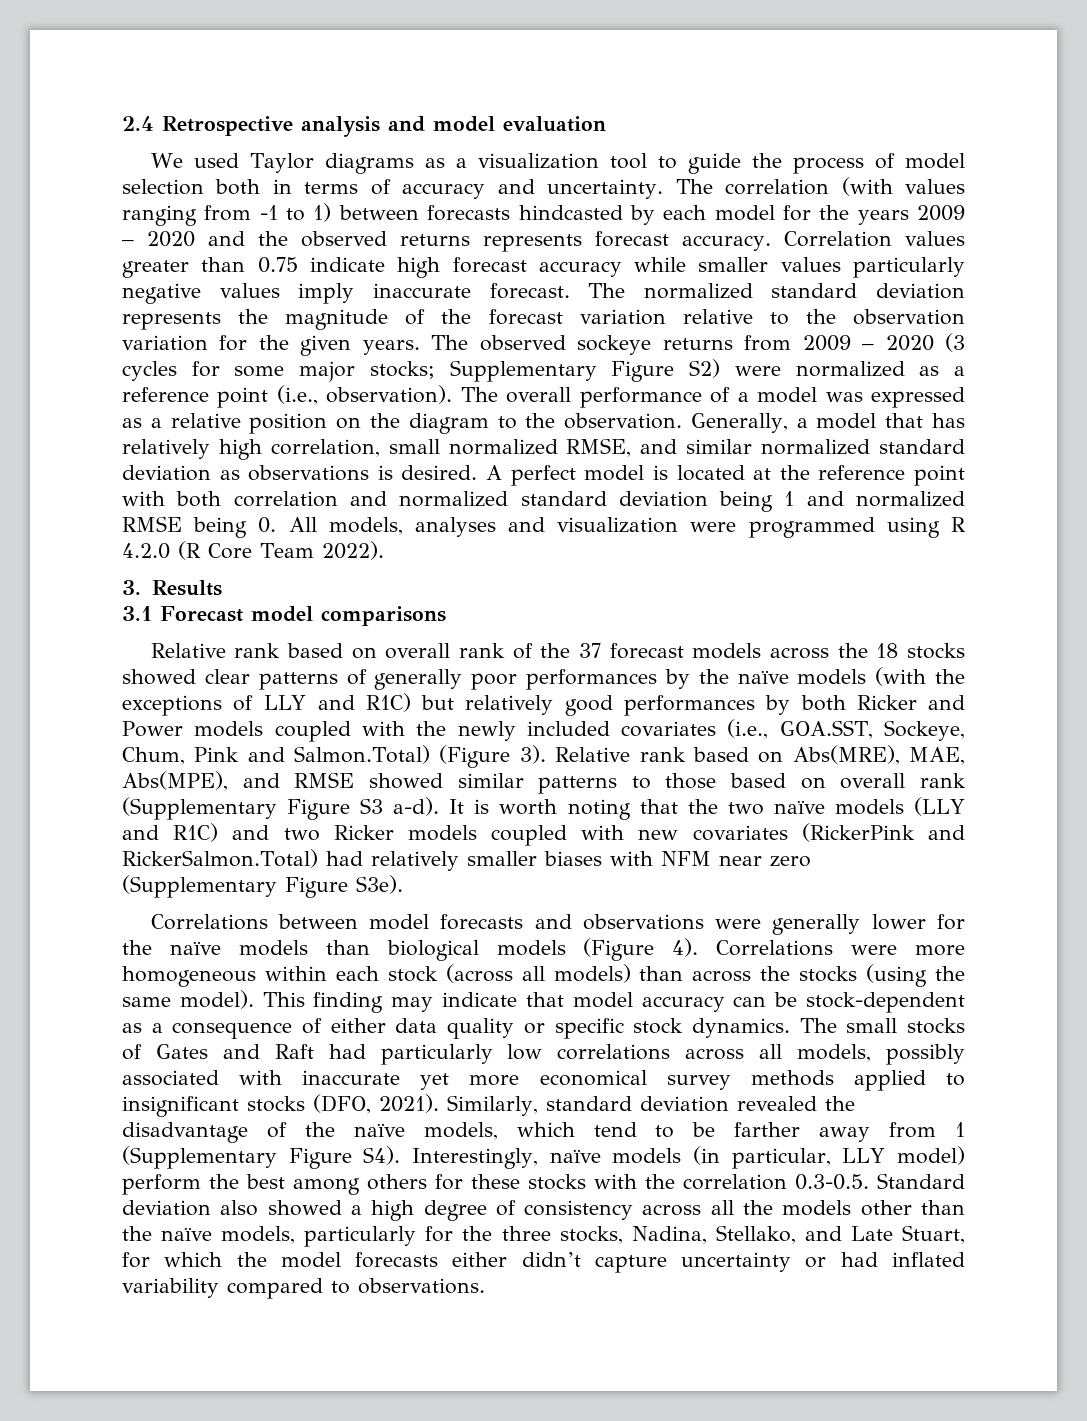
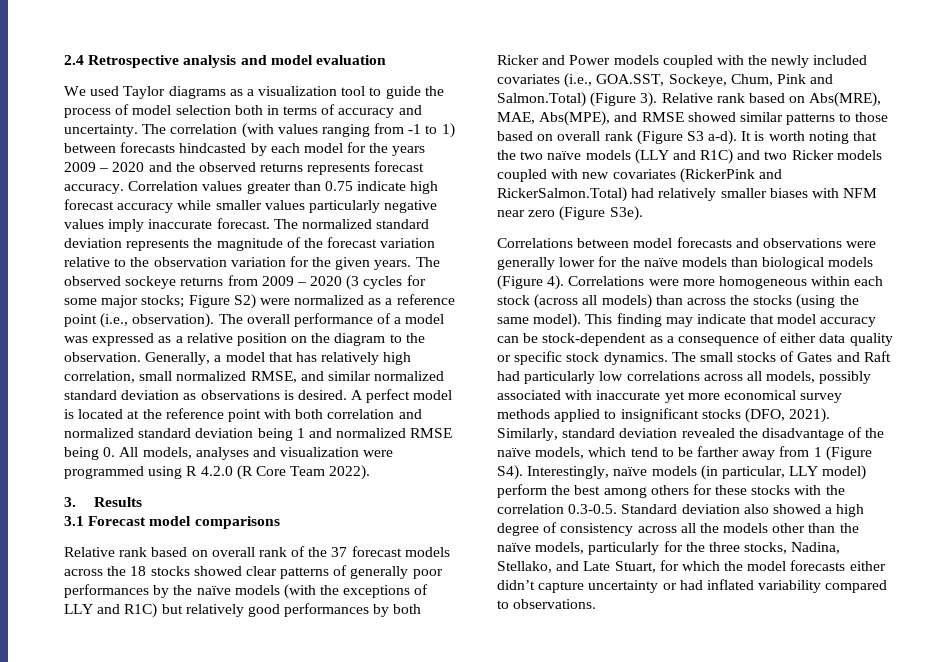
- The observed sockeye returns from 2009 – 2020 (3 cycles for some major stocks; Supplementary Figure S2) were normalized as a reference point (i.e., observation).
+ The observed sockeye returns from 2009 – 2020 (3 cycles for some major stocks; Figure S2) were normalized as a reference point (i.e., observation).
- Relative rank based on Abs(MRE), MAE, Abs(MPE), and RMSE showed similar patterns to those based on overall rank (Supplementary Figure S3 a-d).
+ Relative rank based on Abs(MRE), MAE, Abs(MPE), and RMSE showed similar patterns to those based on overall rank (Figure S3 a-d).
- It is worth noting that the two naïve models (LLY and R1C) and two Ricker models coupled with new covariates (RickerPink and RickerSalmon.Total) had relatively smaller biases with NFM near zero (Supplementary Figure S3e).
+ It is worth noting that the two naïve models (LLY and R1C) and two Ricker models coupled with new covariates (RickerPink and RickerSalmon.Total) had relatively smaller biases with NFM near zero (Figure S3e).
- Similarly, standard deviation revealed the disadvantage of the naïve models, which tend to be farther away from 1 (Supplementary Figure S4). Interestingly, naïve models (in particular, LLY model) perform the best among others for these stocks with the correlation 0.3-0.5. Standard deviation also showed a high degree of consistency across all the models other than the naïve models, particularly for the three stocks, Nadina, Stellako, and Late Stuart, for which the model forecasts either didn’t capture uncertainty or had inflated variability compared to observations.
+ Similarly, standard deviation revealed the disadvantage of the naïve models, which tend to be farther away from 1 (Figure S4). Interestingly, naïve models (in particular, LLY model) perform the best among others for these stocks with the correlation 0.3-0.5. Standard deviation also showed a high degree of consistency across all the models other than the naïve models, particularly for the three stocks, Nadina, Stellako, and Late Stuart, for which the model forecasts either didn’t capture uncertainty or had inflated variability compared to observations.

